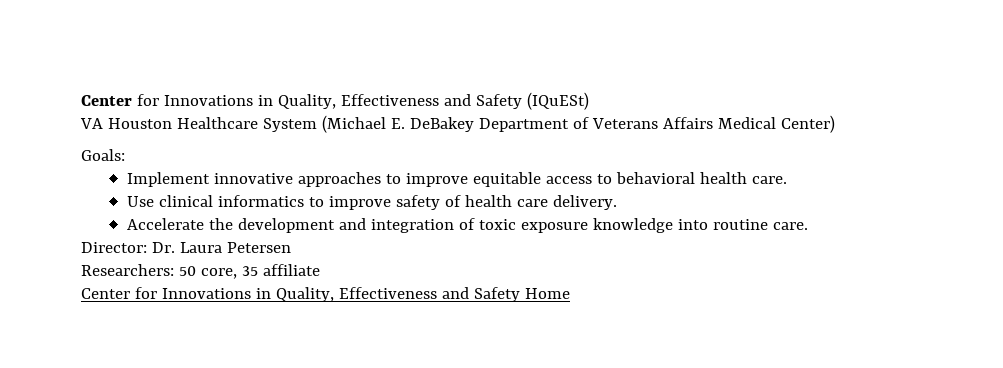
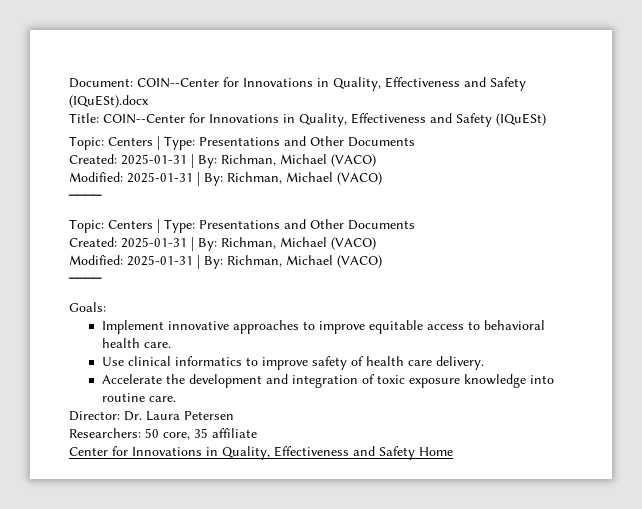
- Center for Innovations in Quality, Effectiveness and Safety (IQuESt)
- VA Houston Healthcare System (Michael E. DeBakey Department of Veterans Affairs Medical Center)
+ Document: COIN--Center for Innovations in Quality, Effectiveness and Safety (IQuESt).docx
+ Title: COIN--Center for Innovations in Quality, Effectiveness and Safety (IQuESt)
+ Topic: Centers | Type: Presentations and Other Documents
+ Created: 2025-01-31 | By: Richman, Michael (VACO)
+ Modified: 2025-01-31 | By: Richman, Michael (VACO)
+ ────
+ Topic: Centers | Type: Presentations and Other Documents
+ Created: 2025-01-31 | By: Richman, Michael (VACO)
+ Modified: 2025-01-31 | By: Richman, Michael (VACO)
+ ────

